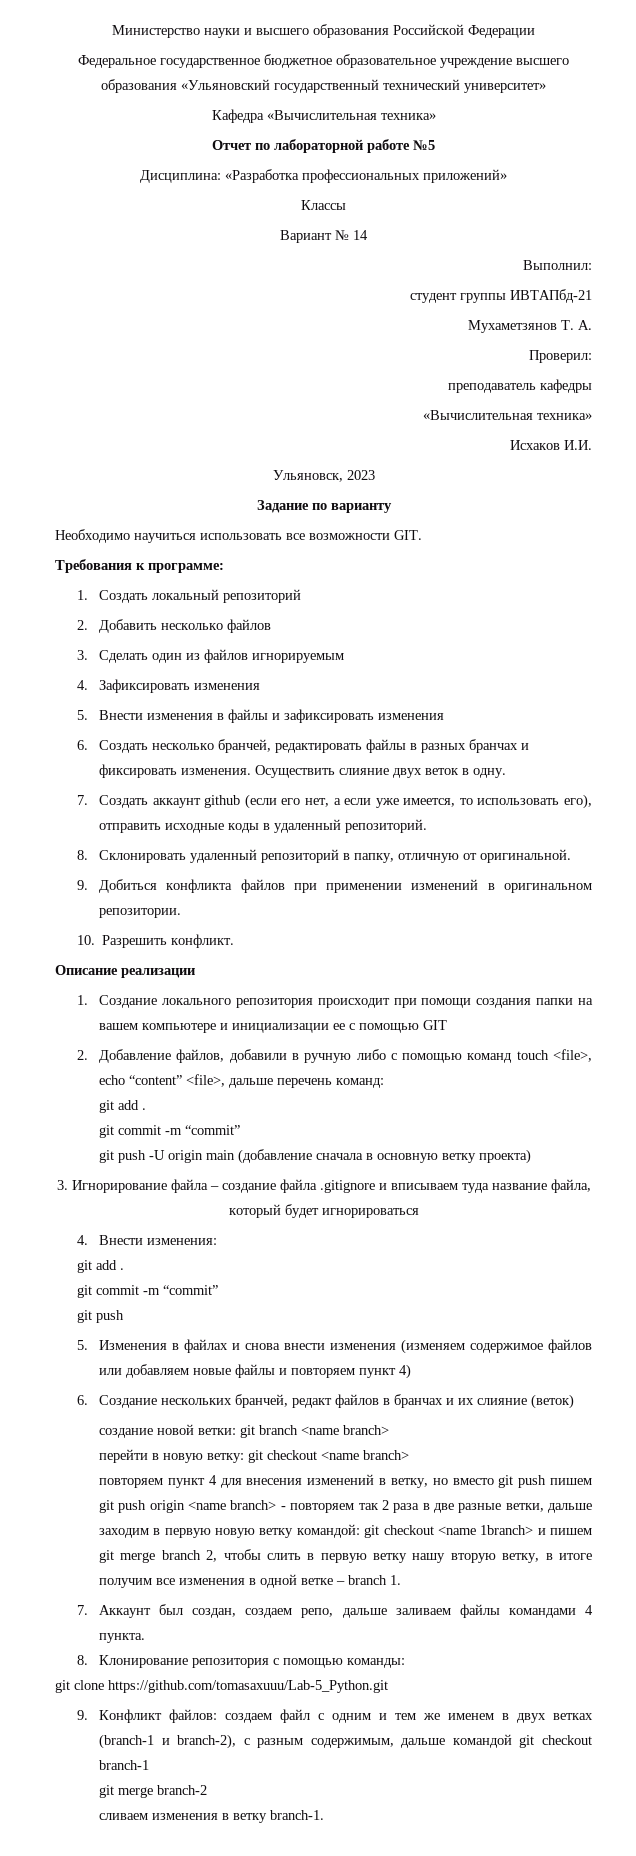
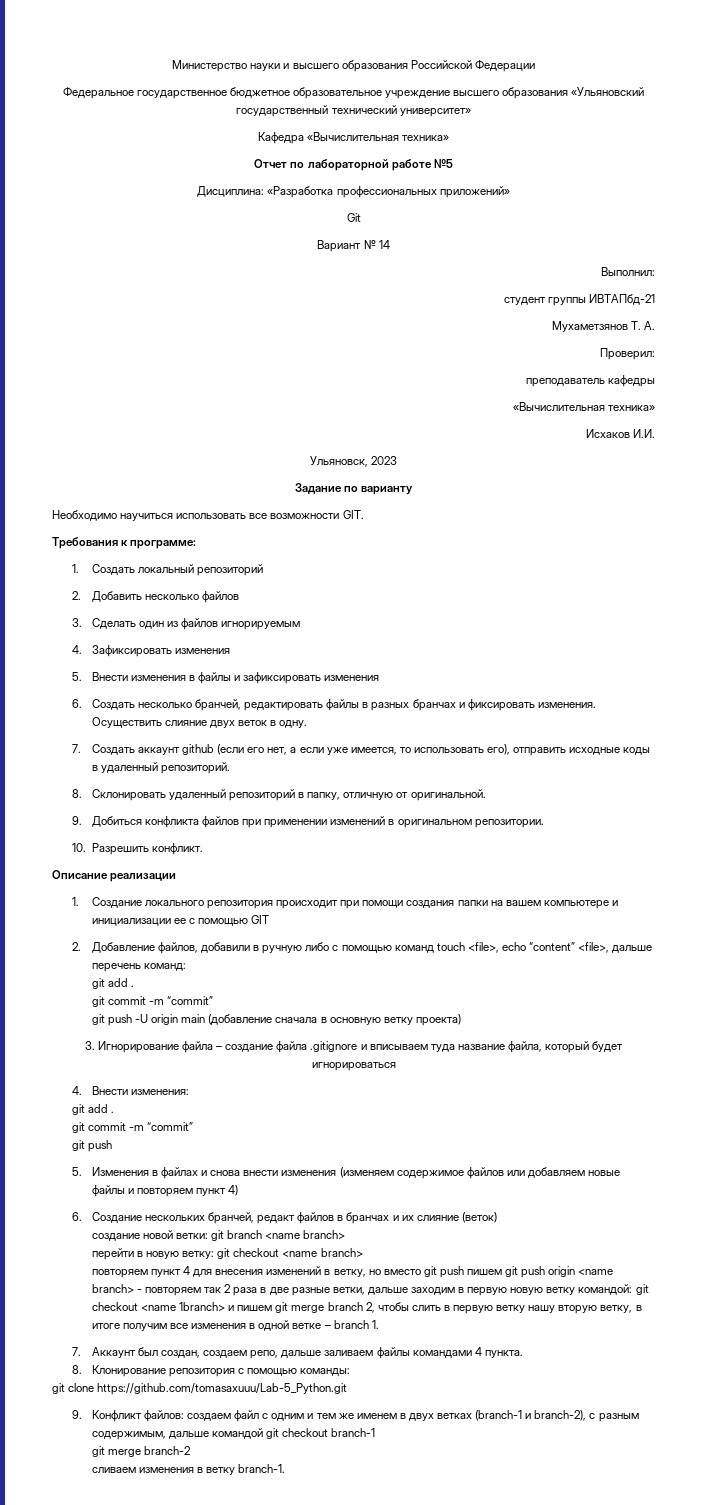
- Классы
+ Git

